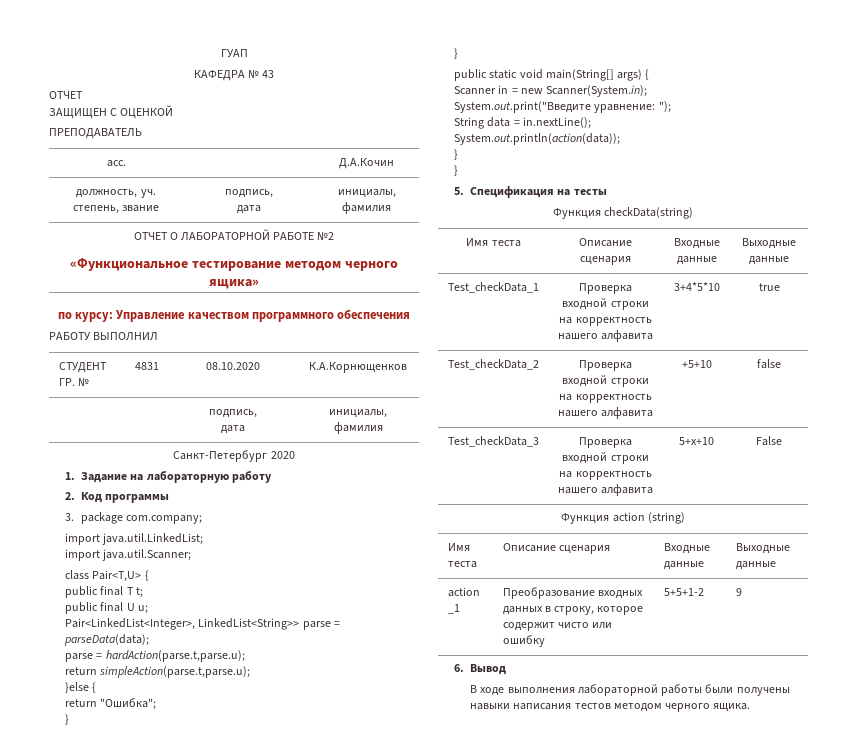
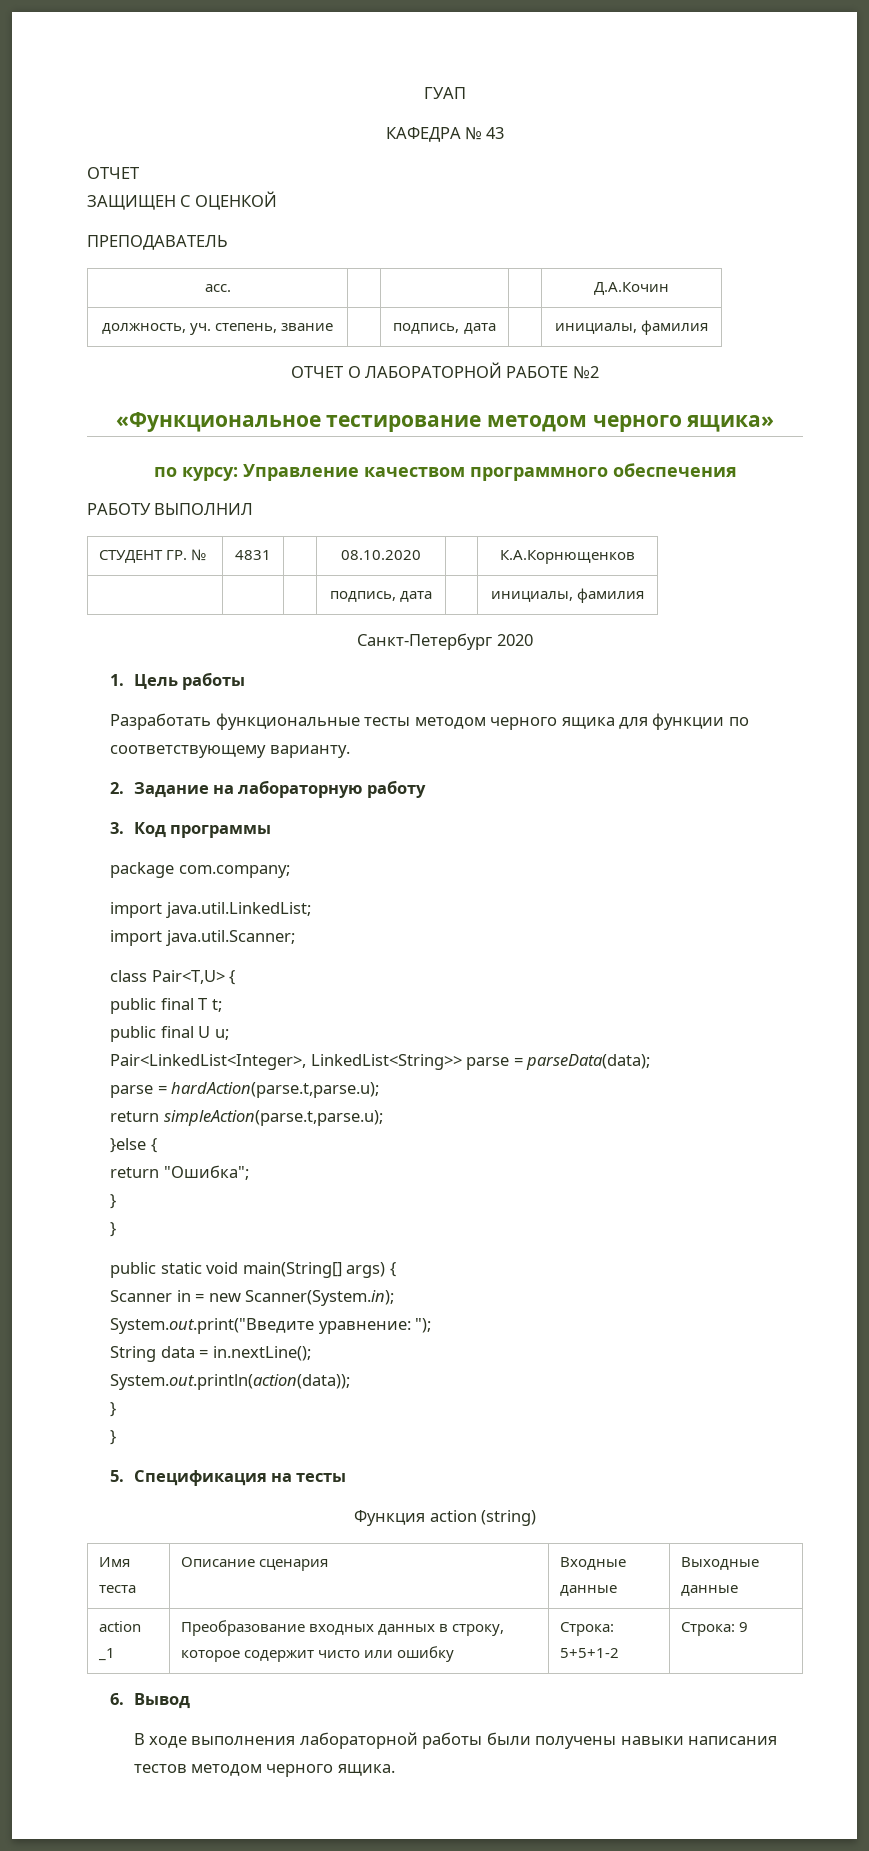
- 1. Задание на лабораторную работу
+ 1. Цель работы
+ Разработать функциональные тесты методом черного ящика для функции по соответствующему варианту.
+ 2. Задание на лабораторную работу
- 2. Код программы
+ 3. Код программы
- 3. package com.company;
+ package com.company;
- Функция checkData(string)
- Имя теста | Описание сценария | Входные данные | Выходные данные
- Test_checkData_1 | Проверка входной строки на корректность нашего алфавита | 3+4*5*10 | true
- Test_checkData_2 | Проверка входной строки на корректность нашего алфавита | +5+10 | false
- Test_checkData_3 | Проверка входной строки на корректность нашего алфавита | 5+x+10 | False
- action _1 | Преобразование входных данных в строку, которое содержит чисто или ошибку | 5+5+1-2 | 9
+ action _1 | Преобразование входных данных в строку, которое содержит чисто или ошибку | Строка: 5+5+1-2 | Строка: 9

